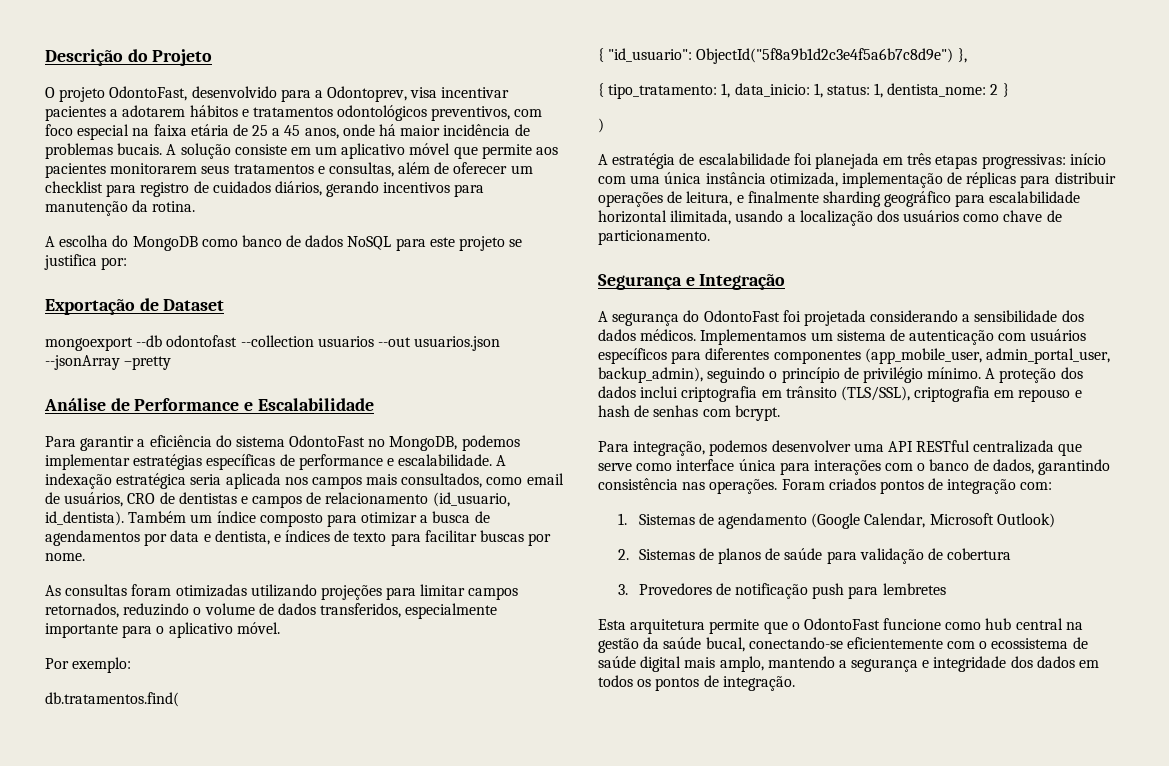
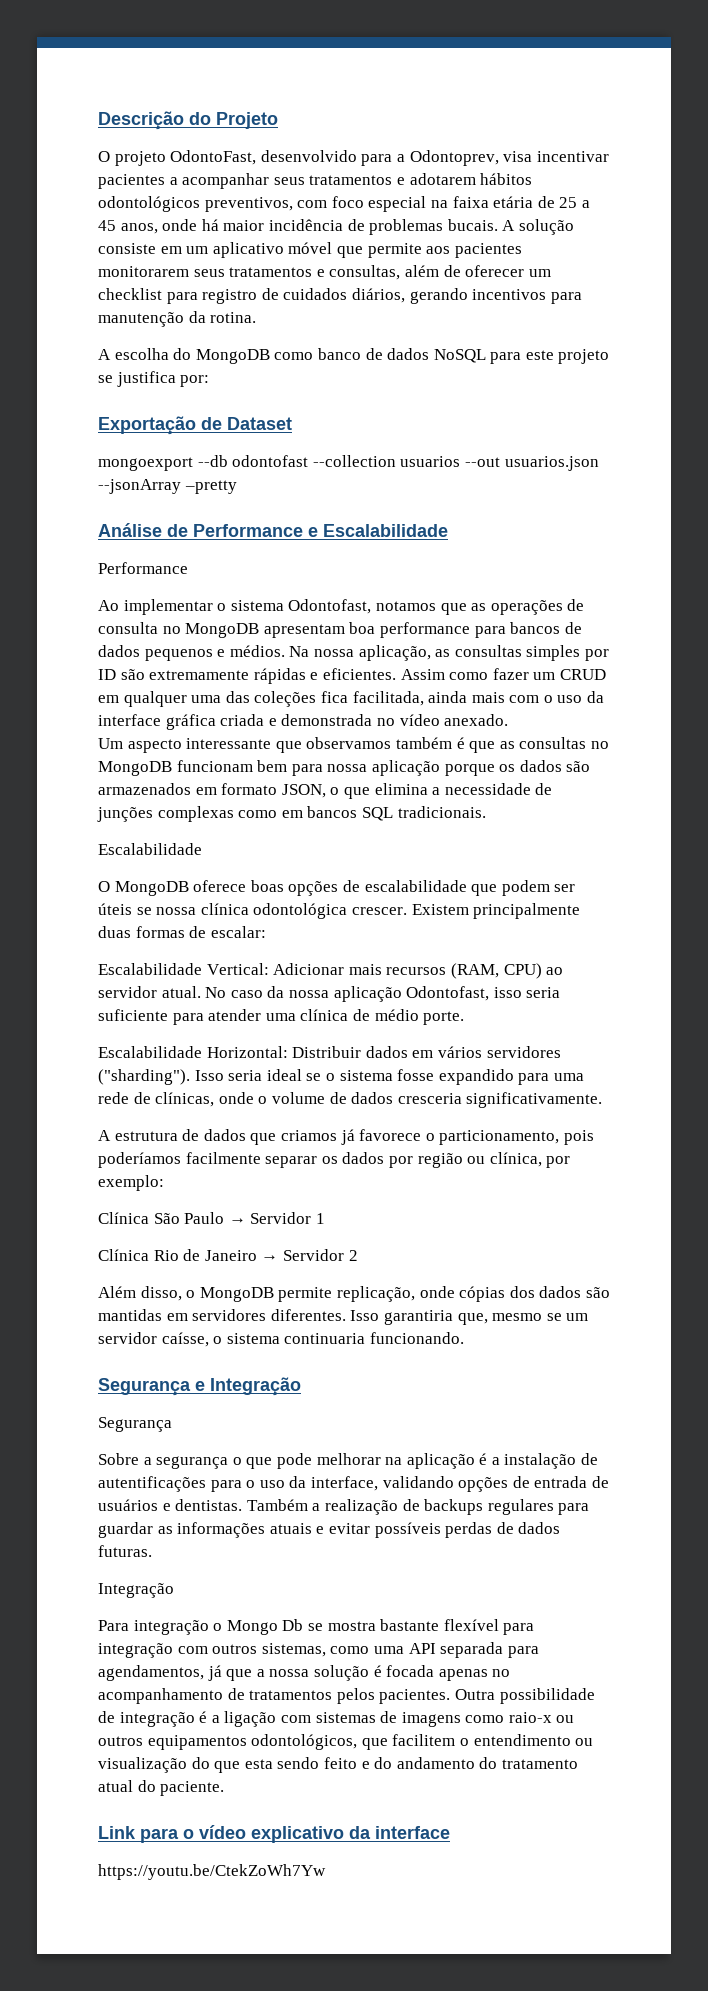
- O projeto OdontoFast, desenvolvido para a Odontoprev, visa incentivar pacientes a adotarem hábitos e tratamentos odontológicos preventivos, com foco especial na faixa etária de 25 a 45 anos, onde há maior incidência de problemas bucais.
+ O projeto OdontoFast, desenvolvido para a Odontoprev, visa incentivar pacientes a acompanhar seus tratamentos e adotarem hábitos odontológicos preventivos, com foco especial na faixa etária de 25 a 45 anos, onde há maior incidência de problemas bucais.
  Análise de Performance e Escalabilidade
- Para garantir a eficiência do sistema OdontoFast no MongoDB, podemos implementar estratégias específicas de performance e escalabilidade. A indexação estratégica seria aplicada nos campos mais consultados, como email de usuários, CRO de dentistas e campos de relacionamento (id_usuario, id_dentista). Também um índice composto para otimizar a busca de agendamentos por data e dentista, e índices de texto para facilitar buscas por nome.
- As consultas foram otimizadas utilizando projeções para limitar campos retornados, reduzindo o volume de dados transferidos, especialmente importante para o aplicativo móvel.
- Por exemplo:
- db.tratamentos.find(
- { "id_usuario": ObjectId("5f8a9b1d2c3e4f5a6b7c8d9e") },
- { tipo_tratamento: 1, data_inicio: 1, status: 1, dentista_nome: 2 }
- )
- A estratégia de escalabilidade foi planejada em três etapas progressivas: início com uma única instância otimizada, implementação de réplicas para distribuir operações de leitura, e finalmente sharding geográfico para escalabilidade horizontal ilimitada, usando a localização dos usuários como chave de particionamento.
+ Performance
+ Ao implementar o sistema Odontofast, notamos que as operações de consulta no MongoDB apresentam boa performance para bancos de dados pequenos e médios. Na nossa aplicação, as consultas simples por ID são extremamente rápidas e eficientes. Assim como fazer um CRUD em qualquer uma das coleções fica facilitada, ainda mais com o uso da interface gráfica criada e demonstrada no vídeo anexado.
+ Um aspecto interessante que observamos também é que as consultas no MongoDB funcionam bem para nossa aplicação porque os dados são armazenados em formato JSON, o que elimina a necessidade de junções complexas como em bancos SQL tradicionais.
+ Escalabilidade
+ O MongoDB oferece boas opções de escalabilidade que podem ser úteis se nossa clínica odontológica crescer. Existem principalmente duas formas de escalar:
+ Escalabilidade Vertical: Adicionar mais recursos (RAM, CPU) ao servidor atual. No caso da nossa aplicação Odontofast, isso seria suficiente para atender uma clínica de médio porte.
+ Escalabilidade Horizontal: Distribuir dados em vários servidores ("sharding"). Isso seria ideal se o sistema fosse expandido para uma rede de clínicas, onde o volume de dados cresceria significativamente.
+ A estrutura de dados que criamos já favorece o particionamento, pois poderíamos facilmente separar os dados por região ou clínica, por exemplo:
+ Clínica São Paulo → Servidor 1
+ Clínica Rio de Janeiro → Servidor 2
+ Além disso, o MongoDB permite replicação, onde cópias dos dados são mantidas em servidores diferentes. Isso garantiria que, mesmo se um servidor caísse, o sistema continuaria funcionando.
  Segurança e Integração
- A segurança do OdontoFast foi projetada considerando a sensibilidade dos dados médicos. Implementamos um sistema de autenticação com usuários específicos para diferentes componentes (app_mobile_user, admin_portal_user, backup_admin), seguindo o princípio de privilégio mínimo. A proteção dos dados inclui criptografia em trânsito (TLS/SSL), criptografia em repouso e hash de senhas com bcrypt.
- Para integração, podemos desenvolver uma API RESTful centralizada que serve como interface única para interações com o banco de dados, garantindo consistência nas operações. Foram criados pontos de integração com:
- 1. Sistemas de agendamento (Google Calendar, Microsoft Outlook)
- 2. Sistemas de planos de saúde para validação de cobertura
- 3. Provedores de notificação push para lembretes
- Esta arquitetura permite que o OdontoFast funcione como hub central na gestão da saúde bucal, conectando-se eficientemente com o ecossistema de saúde digital mais amplo, mantendo a segurança e integridade dos dados em todos os pontos de integração.
+ Segurança
+ Sobre a segurança o que pode melhorar na aplicação é a instalação de autentificações para o uso da interface, validando opções de entrada de usuários e dentistas. Também a realização de backups regulares para guardar as informações atuais e evitar possíveis perdas de dados futuras.
+ Integração
+ Para integração o Mongo Db se mostra bastante flexível para integração com outros sistemas, como uma API separada para agendamentos, já que a nossa solução é focada apenas no acompanhamento de tratamentos pelos pacientes. Outra possibilidade de integração é a ligação com sistemas de imagens como raio-x ou outros equipamentos odontológicos, que facilitem o entendimento ou visualização do que esta sendo feito e do andamento do tratamento atual do paciente.
+ Link para o vídeo explicativo da interface
+ https://youtu.be/CtekZoWh7Yw

